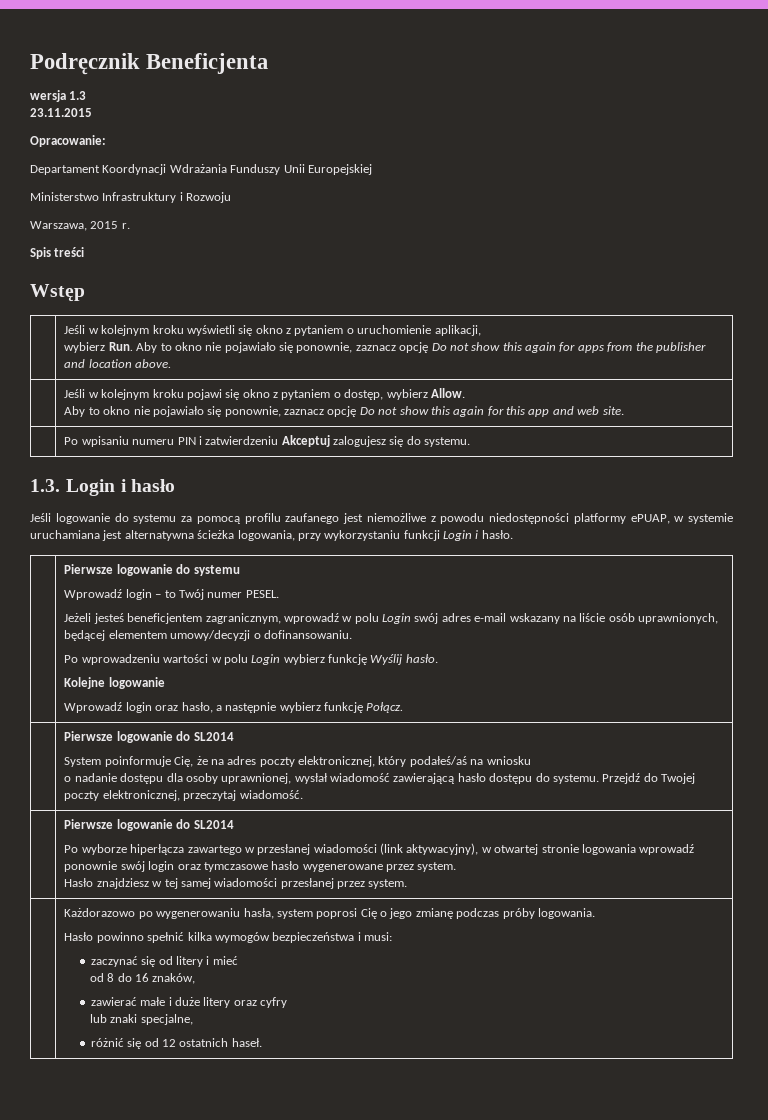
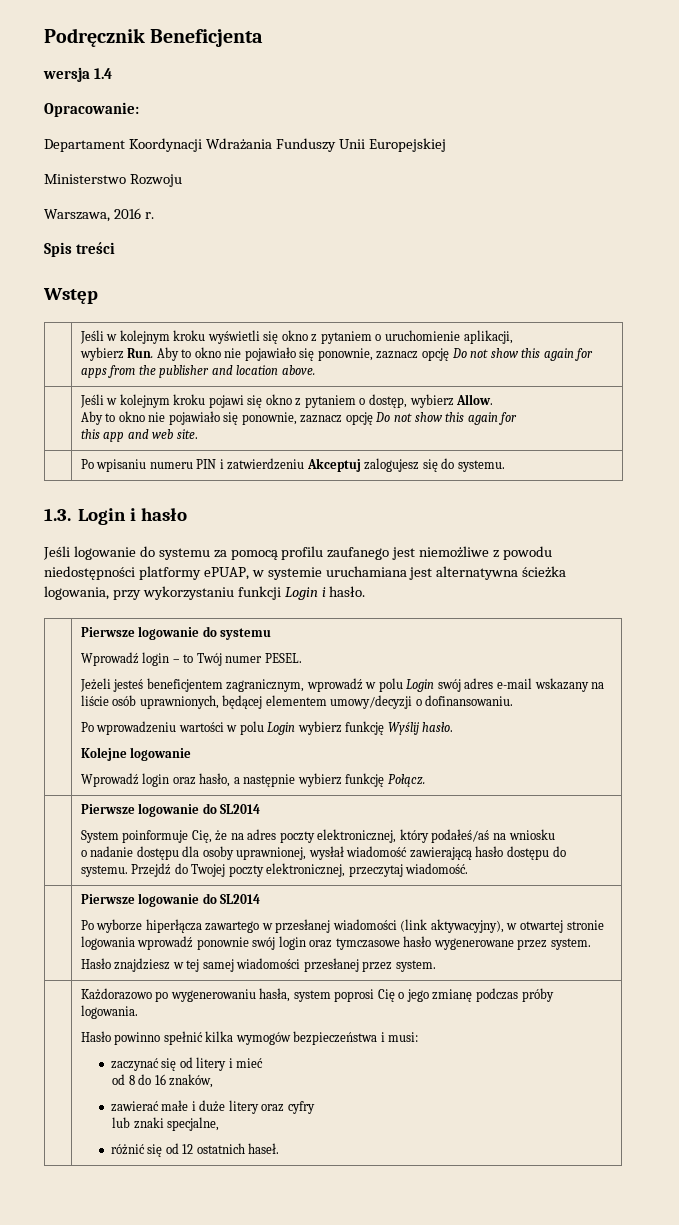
- wersja 1.3
- 23.11.2015
+ wersja 1.4
- Ministerstwo Infrastruktury i Rozwoju
+ Ministerstwo Rozwoju
- Warszawa, 2015 r.
+ Warszawa, 2016 r.
  | Jeśli w kolejnym kroku pojawi się okno z pytaniem o dostęp, wybierz Allow.
- Aby to okno nie pojawiało się ponownie, zaznacz opcję Do not show this again for this app and web site.
+ Aby to okno nie pojawiało się ponownie, zaznacz opcję Do not show this again for
+ this app and web site.

